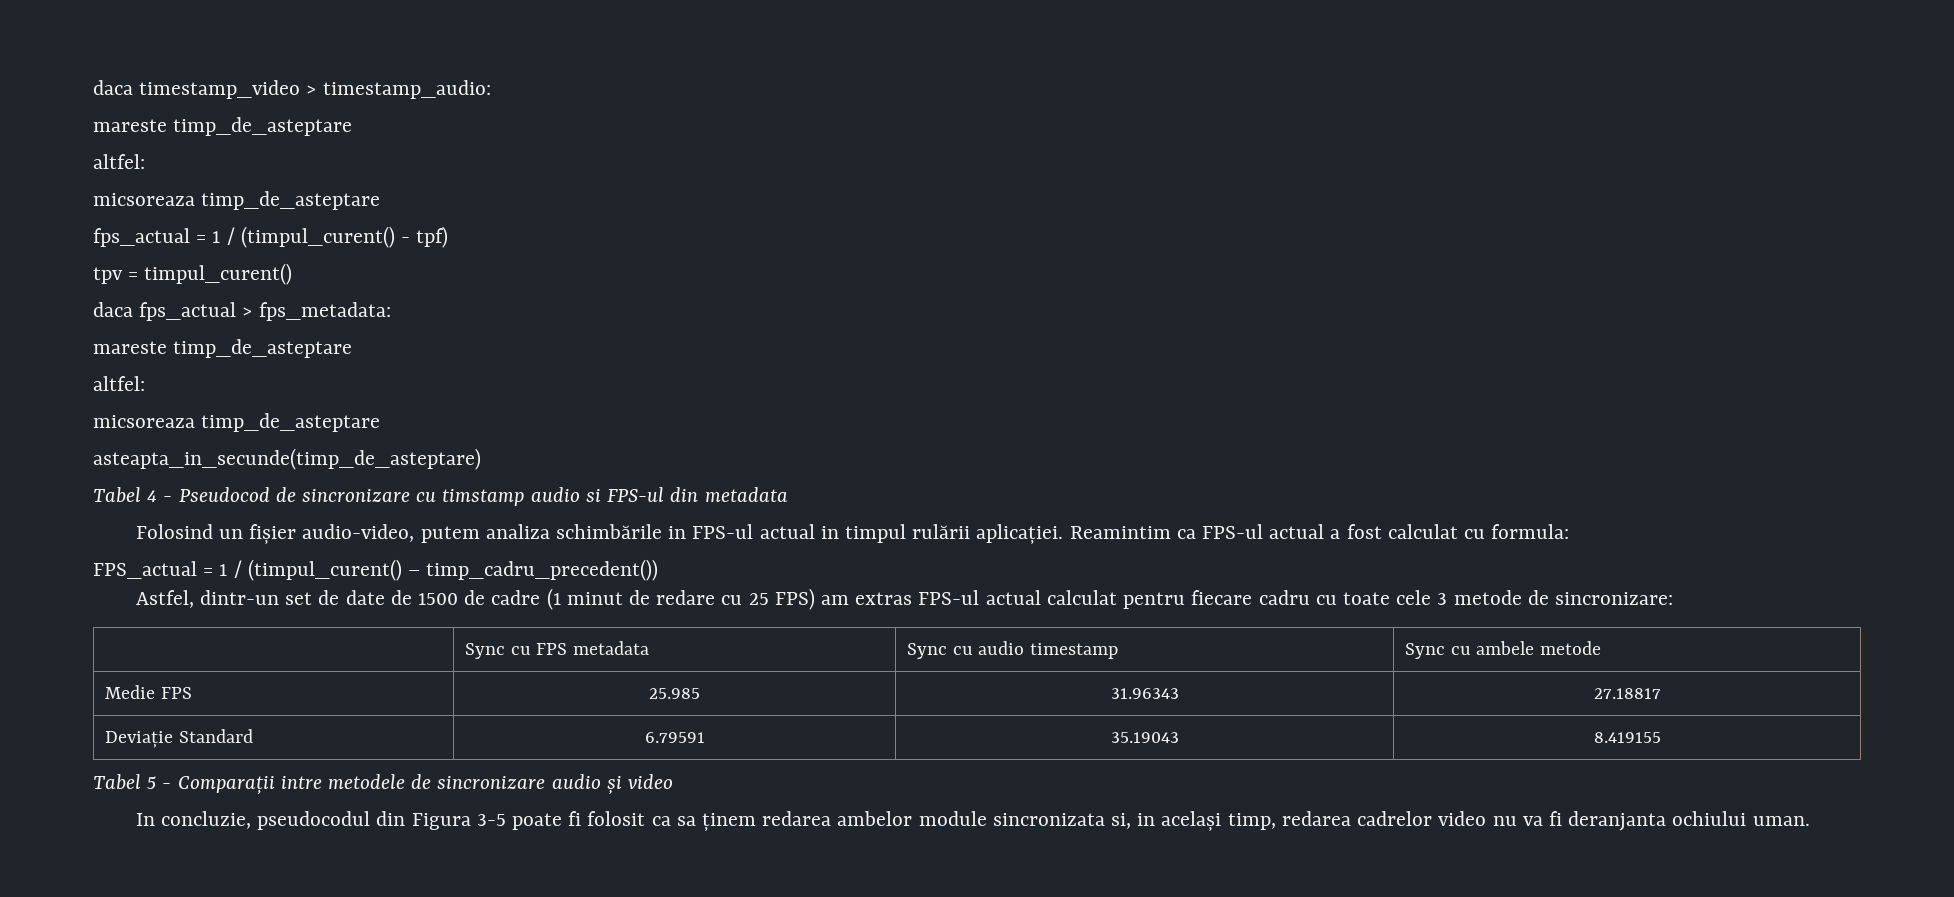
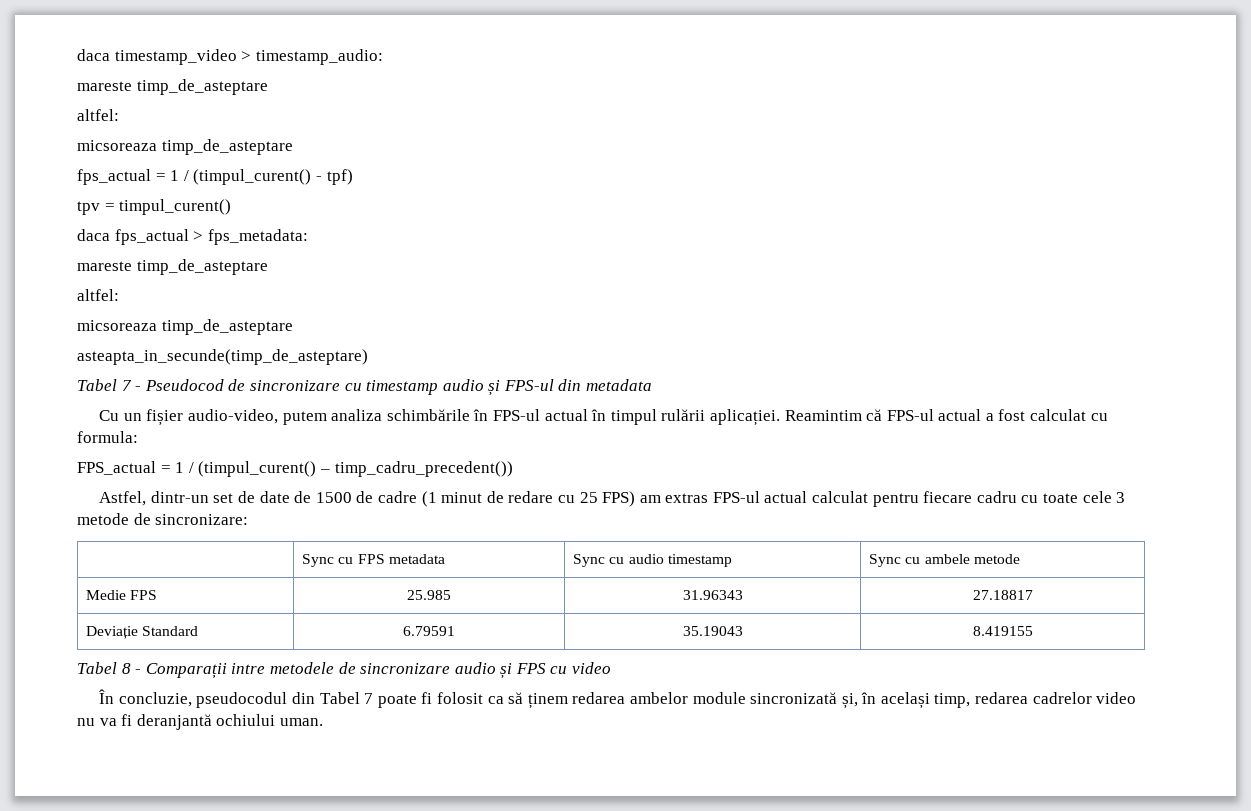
- Tabel 4 - Pseudocod de sincronizare cu timstamp audio si FPS-ul din metadata
+ Tabel 7 - Pseudocod de sincronizare cu timestamp audio și FPS-ul din metadata
- Folosind un fișier audio-video, putem analiza schimbările in FPS-ul actual in timpul rulării aplicației.
+ Cu un fișier audio-video, putem analiza schimbările în FPS-ul actual în timpul rulării aplicației.
- Reamintim ca FPS-ul actual a fost calculat cu formula:
+ Reamintim că FPS-ul actual a fost calculat cu formula:
- Tabel 5 - Comparații intre metodele de sincronizare audio și video
+ Tabel 8 - Comparații intre metodele de sincronizare audio și FPS cu video
- In concluzie, pseudocodul din Figura 3-5 poate fi folosit ca sa ținem redarea ambelor module sincronizata si, in același timp, redarea cadrelor video nu va fi deranjanta ochiului uman.
+ În concluzie, pseudocodul din Tabel 7 poate fi folosit ca să ținem redarea ambelor module sincronizată și, în același timp, redarea cadrelor video nu va fi deranjantă ochiului uman.

